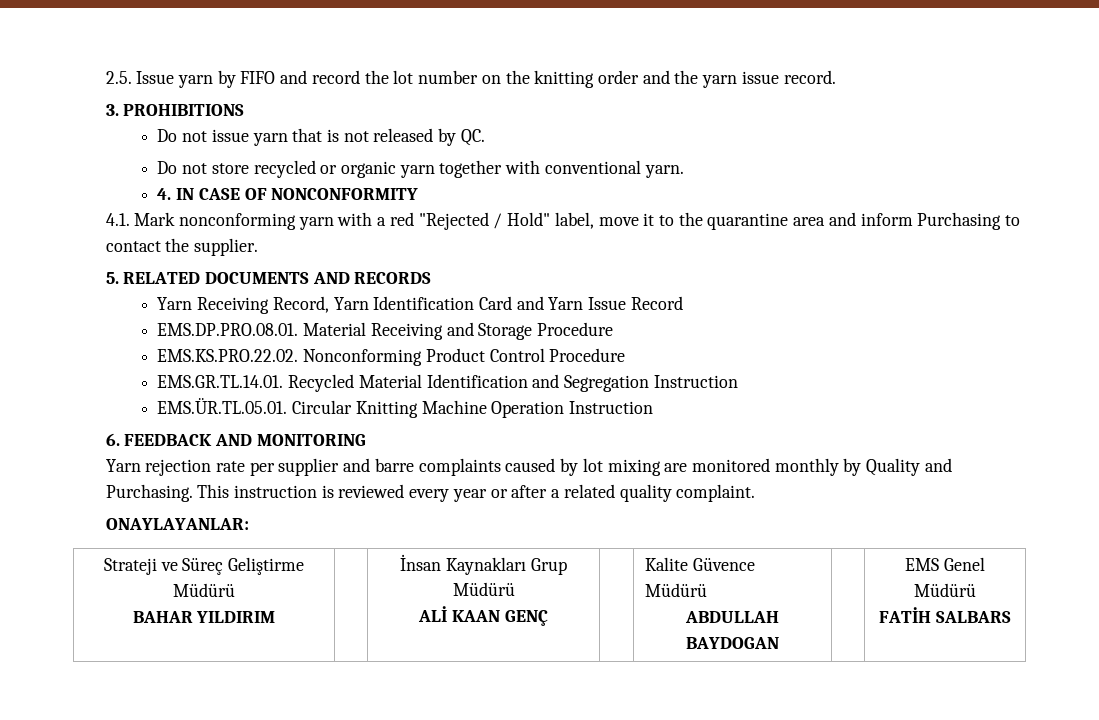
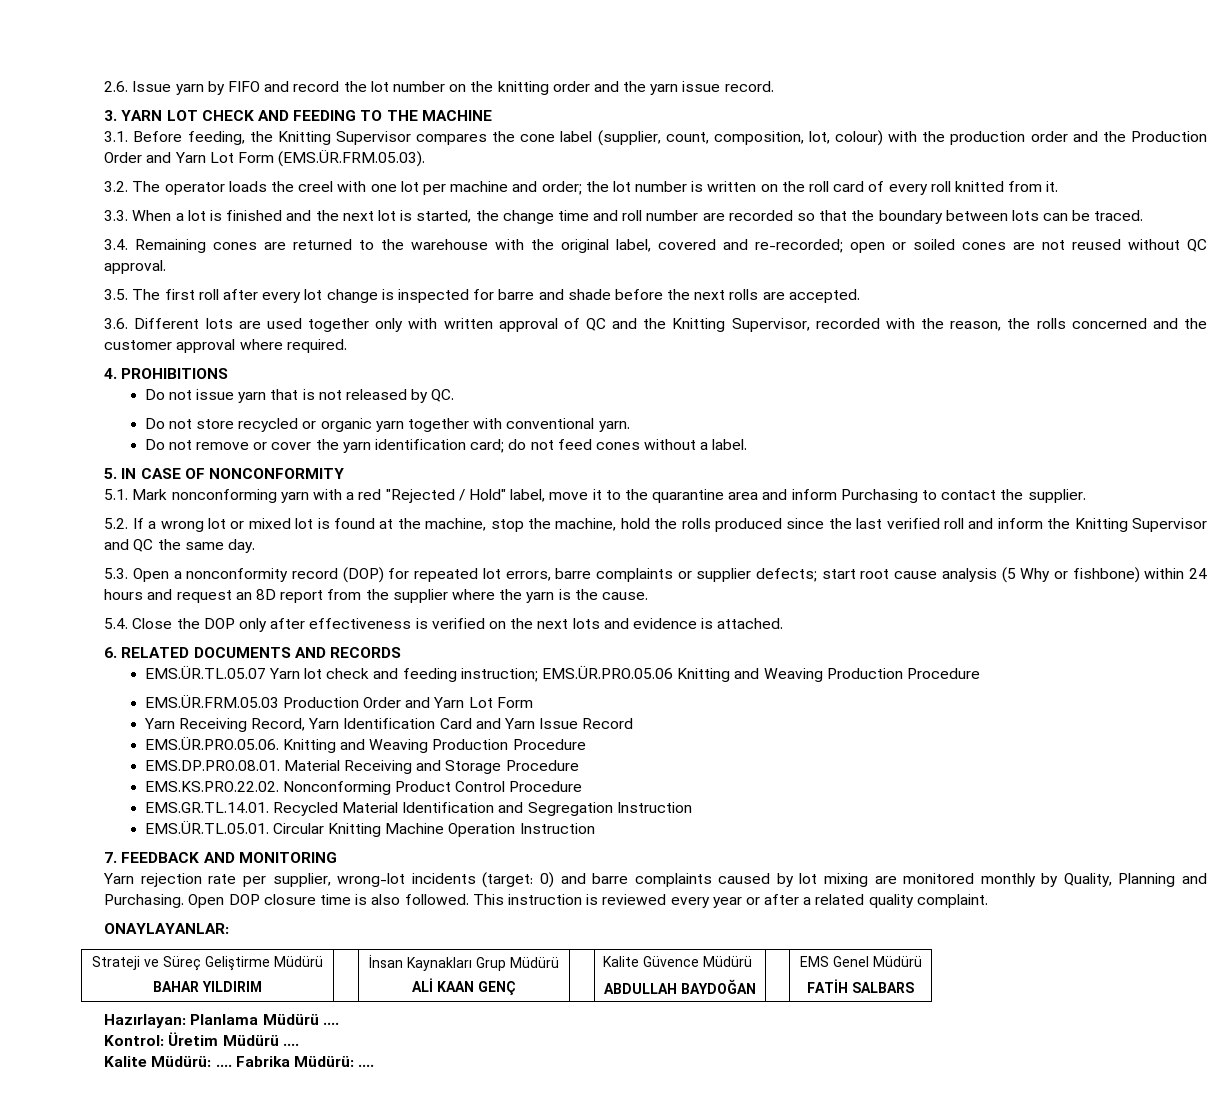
- 2.5. Issue yarn by FIFO and record the lot number on the knitting order and the yarn issue record.
+ 2.6. Issue yarn by FIFO and record the lot number on the knitting order and the yarn issue record.
- 3. PROHIBITIONS
+ 3. YARN LOT CHECK AND FEEDING TO THE MACHINE
+ 3.1. Before feeding, the Knitting Supervisor compares the cone label (supplier, count, composition, lot, colour) with the production order and the Production Order and Yarn Lot Form (EMS.ÜR.FRM.05.03).
+ 3.2. The operator loads the creel with one lot per machine and order; the lot number is written on the roll card of every roll knitted from it.
+ 3.3. When a lot is finished and the next lot is started, the change time and roll number are recorded so that the boundary between lots can be traced.
+ 3.4. Remaining cones are returned to the warehouse with the original label, covered and re-recorded; open or soiled cones are not reused without QC approval.
+ 3.5. The first roll after every lot change is inspected for barre and shade before the next rolls are accepted.
+ 3.6. Different lots are used together only with written approval of QC and the Knitting Supervisor, recorded with the reason, the rolls concerned and the customer approval where required.
+ 4. PROHIBITIONS
- 4. IN CASE OF NONCONFORMITY
+ Do not remove or cover the yarn identification card; do not feed cones without a label.
+ 5. IN CASE OF NONCONFORMITY
- 4.1. Mark nonconforming yarn with a red "Rejected / Hold" label, move it to the quarantine area and inform Purchasing to contact the supplier.
+ 5.1. Mark nonconforming yarn with a red "Rejected / Hold" label, move it to the quarantine area and inform Purchasing to contact the supplier.
- 5. RELATED DOCUMENTS AND RECORDS
+ 5.2. If a wrong lot or mixed lot is found at the machine, stop the machine, hold the rolls produced since the last verified roll and inform the Knitting Supervisor and QC the same day.
+ 5.3. Open a nonconformity record (DOP) for repeated lot errors, barre complaints or supplier defects; start root cause analysis (5 Why or fishbone) within 24 hours and request an 8D report from the supplier where the yarn is the cause.
+ 5.4. Close the DOP only after effectiveness is verified on the next lots and evidence is attached.
+ 6. RELATED DOCUMENTS AND RECORDS
+ EMS.ÜR.TL.05.07 Yarn lot check and feeding instruction; EMS.ÜR.PRO.05.06 Knitting and Weaving Production Procedure
+ EMS.ÜR.FRM.05.03 Production Order and Yarn Lot Form
+ EMS.ÜR.PRO.05.06. Knitting and Weaving Production Procedure
- 6. FEEDBACK AND MONITORING
+ 7. FEEDBACK AND MONITORING
- Yarn rejection rate per supplier and barre complaints caused by lot mixing are monitored monthly by Quality and Purchasing.
+ Yarn rejection rate per supplier, wrong-lot incidents (target: 0) and barre complaints caused by lot mixing are monitored monthly by Quality, Planning and Purchasing. Open DOP closure time is also followed.
  Strateji ve Süreç Geliştirme Müdürü
  BAHAR YILDIRIM | | İnsan Kaynakları Grup Müdürü
  ALİ KAAN GENÇ | | Kalite Güvence Müdürü
- ABDULLAH BAYDOGAN | | EMS Genel Müdürü
+ ABDULLAH BAYDOĞAN | | EMS Genel Müdürü
+ Hazırlayan: Planlama Müdürü ....
+ Kontrol: Üretim Müdürü ....
+ Kalite Müdürü: .... Fabrika Müdürü: ....

